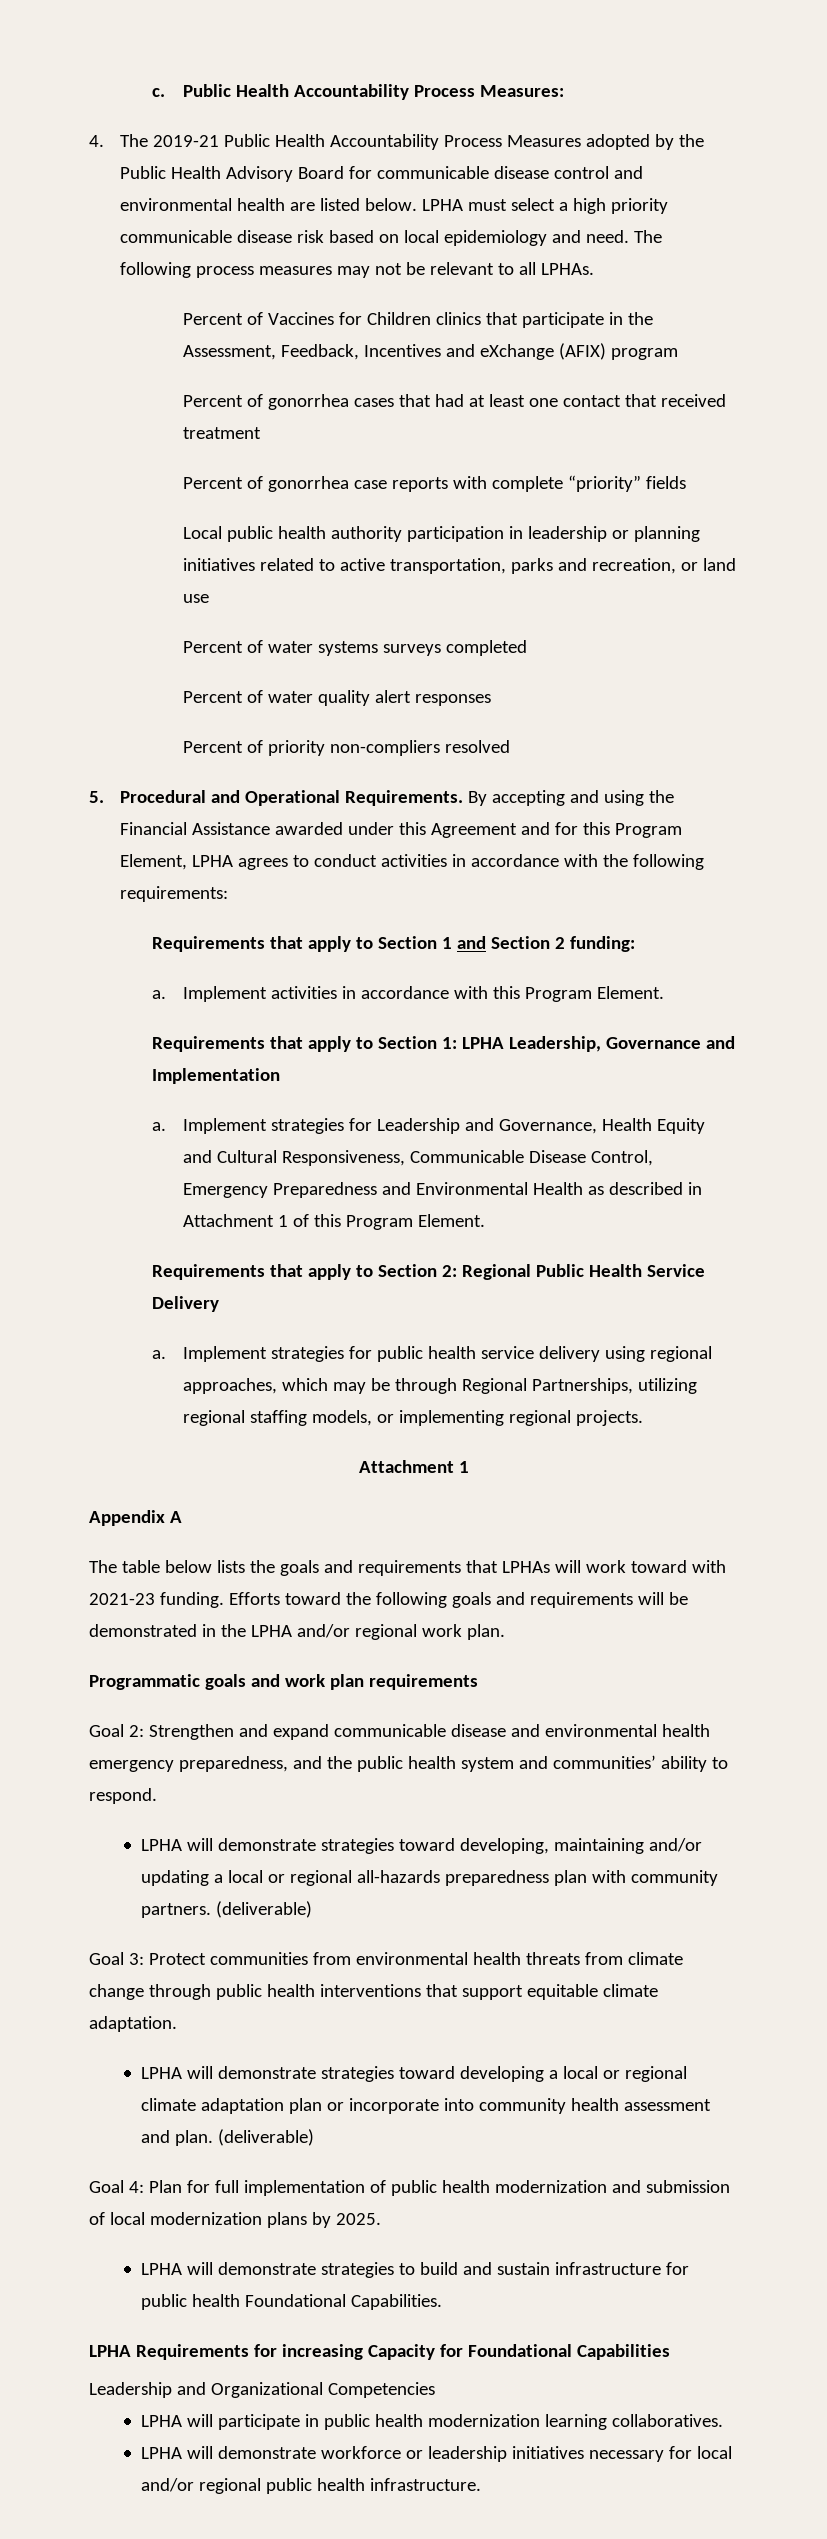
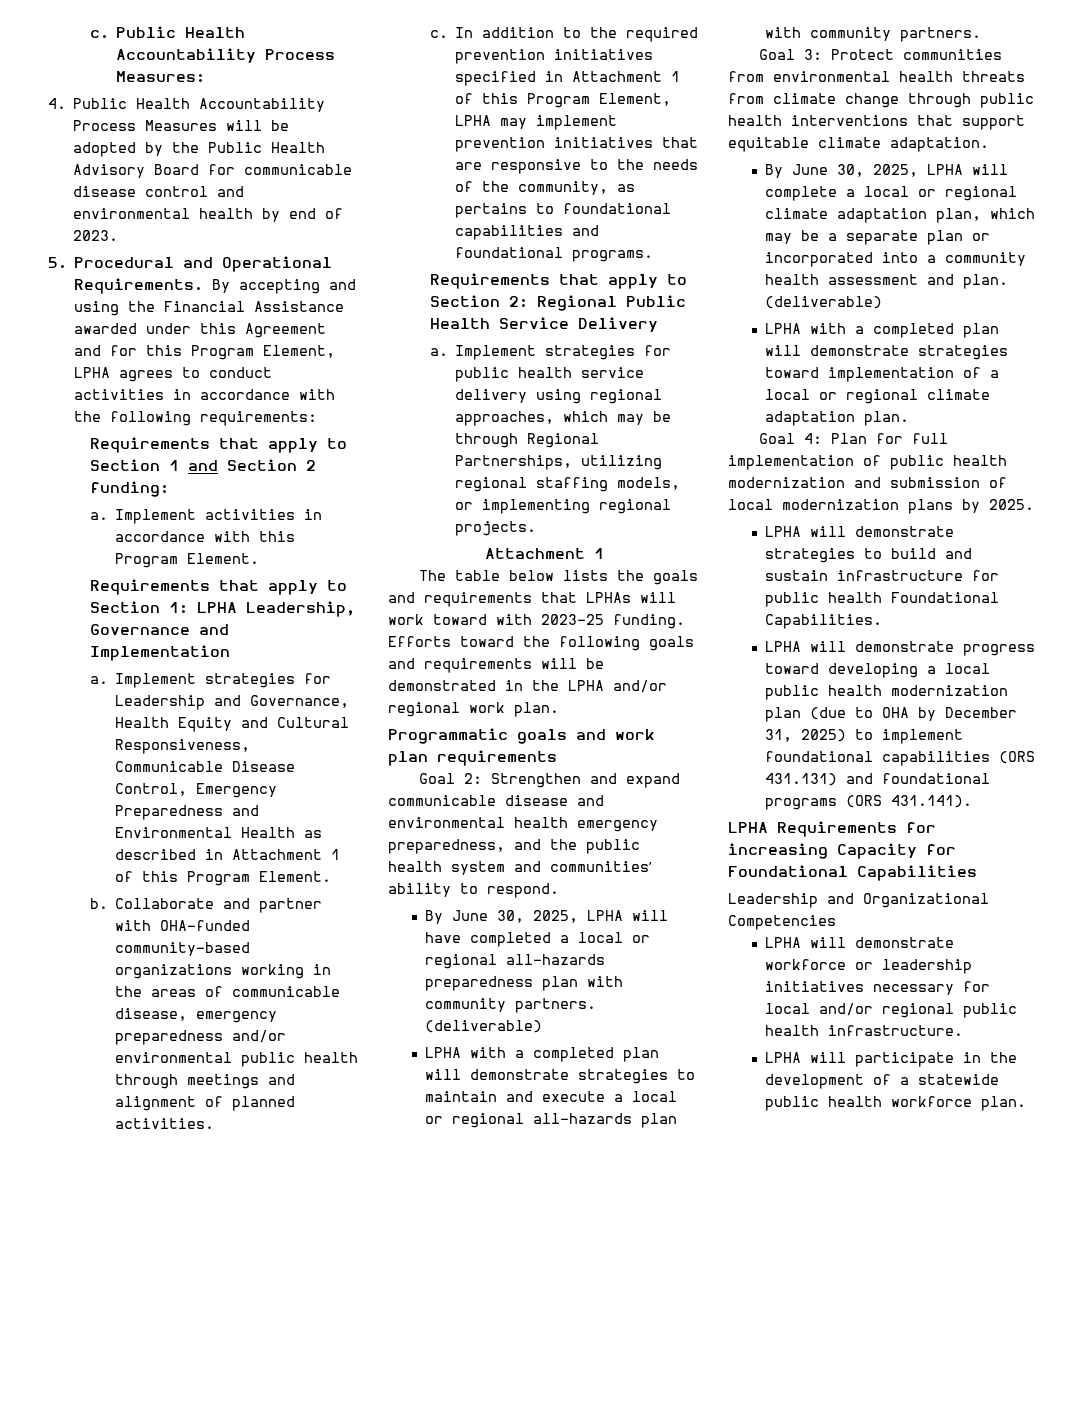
- 4. The 2019-21 Public Health Accountability Process Measures adopted by the Public Health Advisory Board for communicable disease control and environmental health are listed below. LPHA must select a high priority communicable disease risk based on local epidemiology and need. The following process measures may not be relevant to all LPHAs.
- Percent of Vaccines for Children clinics that participate in the Assessment, Feedback, Incentives and eXchange (AFIX) program
- Percent of gonorrhea cases that had at least one contact that received treatment
- Percent of gonorrhea case reports with complete “priority” fields
- Local public health authority participation in leadership or planning initiatives related to active transportation, parks and recreation, or land use
- Percent of water systems surveys completed
- Percent of water quality alert responses
- Percent of priority non-compliers resolved
+ 4. Public Health Accountability Process Measures will be adopted by the Public Health Advisory Board for communicable disease control and environmental health by end of 2023.
+ b. Collaborate and partner with OHA-funded community-based organizations working in the areas of communicable disease, emergency preparedness and/or environmental public health through meetings and alignment of planned activities.
+ c. In addition to the required prevention initiatives specified in Attachment 1 of this Program Element, LPHA may implement prevention initiatives that are responsive to the needs of the community, as pertains to foundational capabilities and foundational programs.
- Appendix A
- The table below lists the goals and requirements that LPHAs will work toward with 2021-23 funding.
+ The table below lists the goals and requirements that LPHAs will work toward with 2023-25 funding.
- LPHA will demonstrate strategies toward developing, maintaining and/or updating a local or regional all-hazards preparedness plan with community partners.
+ By June 30, 2025, LPHA will have completed a local or regional all-hazards preparedness plan with community partners.
+ LPHA with a completed plan will demonstrate strategies to maintain and execute a local or regional all-hazards plan with community partners.
- LPHA will demonstrate strategies toward developing a local or regional climate adaptation plan or incorporate into community health assessment and plan.
+ By June 30, 2025, LPHA will complete a local or regional climate adaptation plan, which may be a separate plan or incorporated into a community health assessment and plan.
+ LPHA with a completed plan will demonstrate strategies toward implementation of a local or regional climate adaptation plan.
+ LPHA will demonstrate progress toward developing a local public health modernization plan (due to OHA by December 31, 2025) to implement foundational capabilities (ORS 431.131) and foundational programs (ORS 431.141).
- LPHA will participate in public health modernization learning collaboratives.
+ LPHA will participate in the development of a statewide public health workforce plan.

